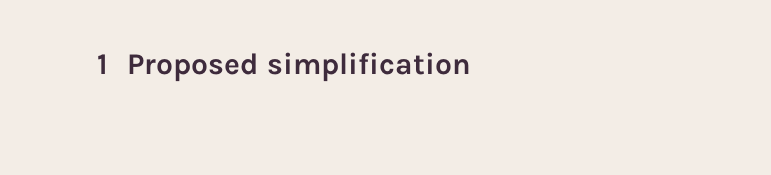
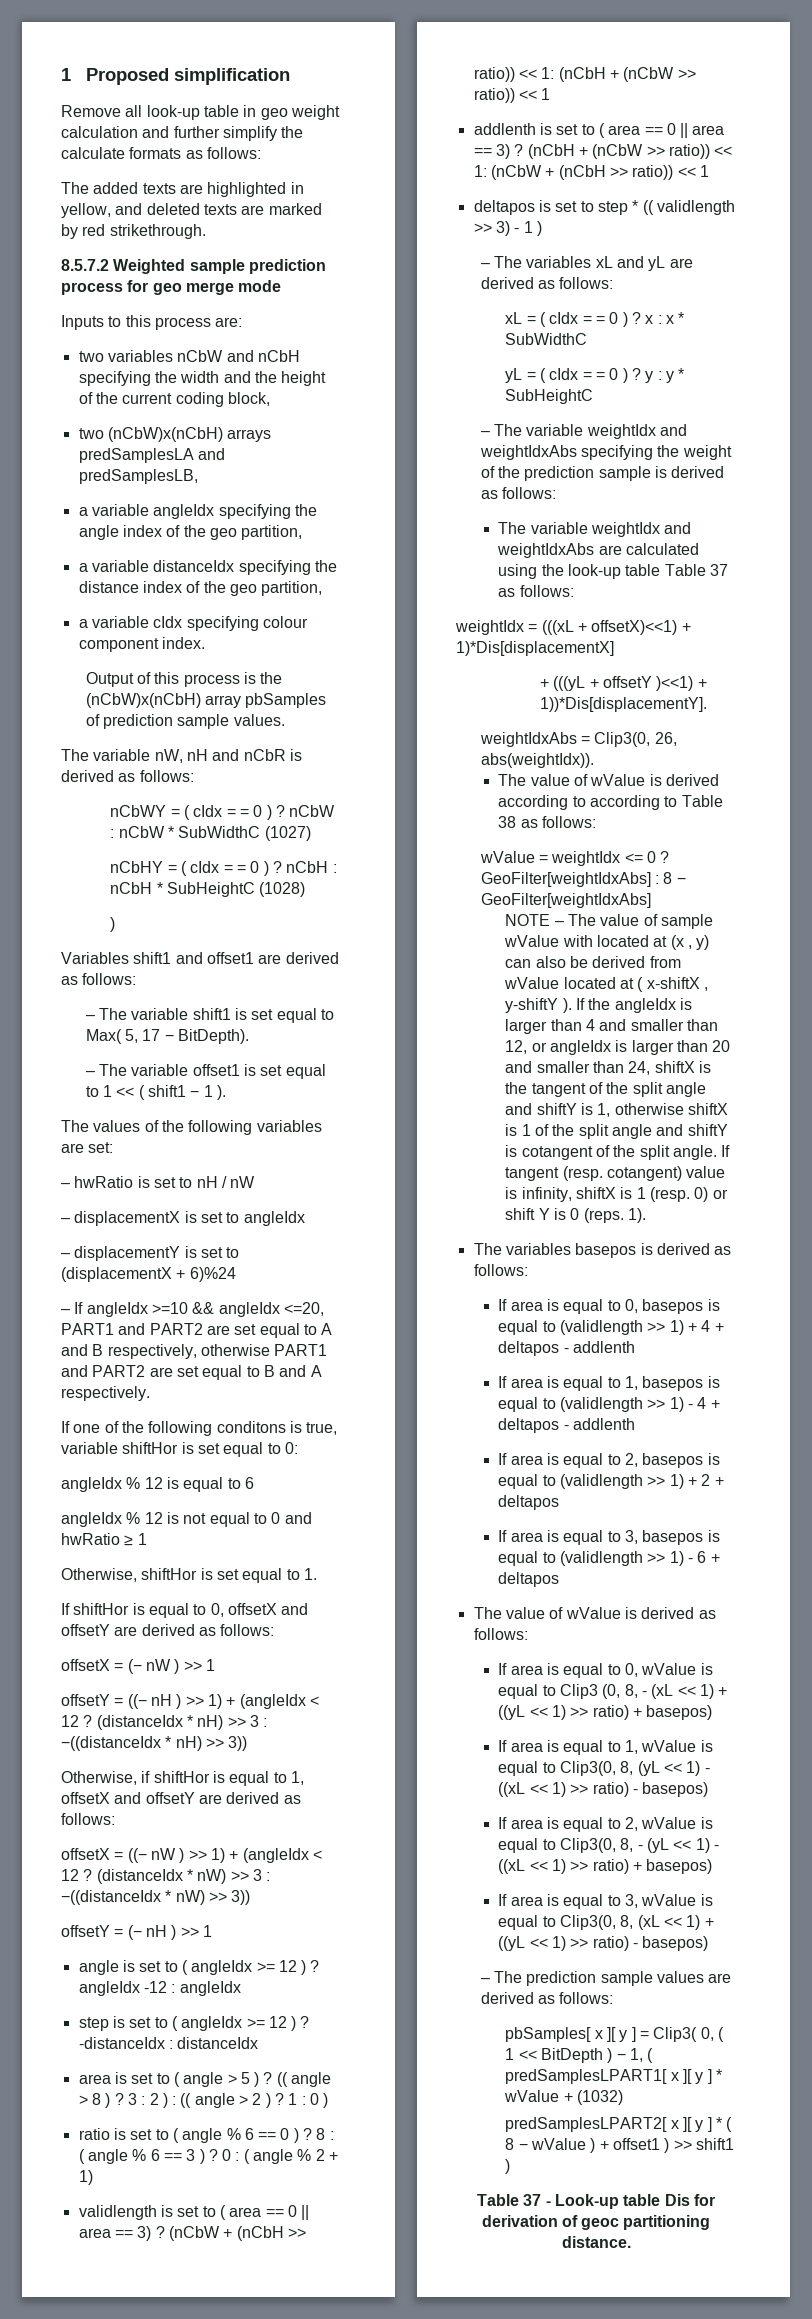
+ Remove all look-up table in geo weight calculation and further simplify the calculate formats as follows:
+ The added texts are highlighted in yellow, and deleted texts are marked by red strikethrough.
+ 8.5.7.2 Weighted sample prediction process for geo merge mode
+ Inputs to this process are:
+ two variables nCbW and nCbH specifying the width and the height of the current coding block,
+ two (nCbW)x(nCbH) arrays predSamplesLA and predSamplesLB,
+ a variable angleIdx specifying the angle index of the geo partition,
+ a variable distanceIdx specifying the distance index of the geo partition,
+ a variable cIdx specifying colour component index.
+ Output of this process is the (nCbW)x(nCbH) array pbSamples of prediction sample values.
+ The variable nW, nH and nCbR is derived as follows:
+ nCbWY = ( cIdx = = 0 ) ? nCbW : nCbW * SubWidthC (1027)
+ nCbHY = ( cIdx = = 0 ) ? nCbH : nCbH * SubHeightC (1028)
+ )
+ Variables shift1 and offset1 are derived as follows:
+ – The variable shift1 is set equal to Max( 5, 17 − BitDepth).
+ – The variable offset1 is set equal to 1 << ( shift1 − 1 ).
+ The values of the following variables are set:
+ – hwRatio is set to nH / nW
+ – displacementX is set to angleIdx
+ – displacementY is set to (displacementX + 6)%24
+ – If angleIdx >=10 && angleIdx <=20, PART1 and PART2 are set equal to A and B respectively, otherwise PART1 and PART2 are set equal to B and A respectively.
+ If one of the following conditons is true, variable shiftHor is set equal to 0:
+ angleIdx % 12 is equal to 6
+ angleIdx % 12 is not equal to 0 and hwRatio ≥ 1
+ Otherwise, shiftHor is set equal to 1.
+ If shiftHor is equal to 0, offsetX and offsetY are derived as follows:
+ offsetX = (− nW ) >> 1
+ offsetY = ((− nH ) >> 1) + (angleIdx < 12 ? (distanceIdx * nH) >> 3 : −((distanceIdx * nH) >> 3))
+ Otherwise, if shiftHor is equal to 1, offsetX and offsetY are derived as follows:
+ offsetX = ((− nW ) >> 1) + (angleIdx < 12 ? (distanceIdx * nW) >> 3 : −((distanceIdx * nW) >> 3))
+ offsetY = (− nH ) >> 1
+ angle is set to ( angleIdx >= 12 ) ? angleIdx -12 : angleIdx
+ step is set to ( angleIdx >= 12 ) ? -distanceIdx : distanceIdx
+ area is set to ( angle > 5 ) ? (( angle > 8 ) ? 3 : 2 ) : (( angle > 2 ) ? 1 : 0 )
+ ratio is set to ( angle % 6 == 0 ) ? 8 : ( angle % 6 == 3 ) ? 0 : ( angle % 2 + 1)
+ validlength is set to ( area == 0 || area == 3) ? (nCbW + (nCbH >> ratio)) << 1: (nCbH + (nCbW >> ratio)) << 1
+ addlenth is set to ( area == 0 || area == 3) ? (nCbH + (nCbW >> ratio)) << 1: (nCbW + (nCbH >> ratio)) << 1
+ deltapos is set to step * (( validlength >> 3) - 1 )
+ – The variables xL and yL are derived as follows:
+ xL = ( cIdx = = 0 ) ? x : x * SubWidthC
+ yL = ( cIdx = = 0 ) ? y : y * SubHeightC
+ – The variable weightIdx and weightIdxAbs specifying the weight of the prediction sample is derived as follows:
+ The variable weightIdx and weightIdxAbs are calculated using the look-up table Table 37 as follows:
+ weightIdx = (((xL + offsetX)<<1) + 1)*Dis[displacementX]
+ + (((yL + offsetY )<<1) + 1))*Dis[displacementY].
+ weightIdxAbs = Clip3(0, 26, abs(weightIdx)).
+ The value of wValue is derived according to according to Table 38 as follows:
+ wValue = weightIdx <= 0 ? GeoFilter[weightIdxAbs] : 8 − GeoFilter[weightIdxAbs]
+ NOTE – The value of sample wValue with located at (x , y) can also be derived from wValue located at ( x-shiftX , y-shiftY ). If the angleIdx is larger than 4 and smaller than 12, or angleIdx is larger than 20 and smaller than 24, shiftX is the tangent of the split angle and shiftY is 1, otherwise shiftX is 1 of the split angle and shiftY is cotangent of the split angle. If tangent (resp. cotangent) value is infinity, shiftX is 1 (resp. 0) or shift Y is 0 (reps. 1).
+ The variables basepos is derived as follows:
+ If area is equal to 0, basepos is equal to (validlength >> 1) + 4 + deltapos - addlenth
+ If area is equal to 1, basepos is equal to (validlength >> 1) - 4 + deltapos - addlenth
+ If area is equal to 2, basepos is equal to (validlength >> 1) + 2 + deltapos
+ If area is equal to 3, basepos is equal to (validlength >> 1) - 6 + deltapos
+ The value of wValue is derived as follows:
+ If area is equal to 0, wValue is equal to Clip3 (0, 8, - (xL << 1) + ((yL << 1) >> ratio) + basepos)
+ If area is equal to 1, wValue is equal to Clip3(0, 8, (yL << 1) - ((xL << 1) >> ratio) - basepos)
+ If area is equal to 2, wValue is equal to Clip3(0, 8, - (yL << 1) - ((xL << 1) >> ratio) + basepos)
+ If area is equal to 3, wValue is equal to Clip3(0, 8, (xL << 1) + ((yL << 1) >> ratio) - basepos)
+ – The prediction sample values are derived as follows:
+ pbSamples[ x ][ y ] = Clip3( 0, ( 1 << BitDepth ) − 1, ( predSamplesLPART1[ x ][ y ] * wValue + (1032)
+ predSamplesLPART2[ x ][ y ] * ( 8 − wValue ) + offset1 ) >> shift1 )
+ Table 37 - Look-up table Dis for derivation of geoc partitioning distance.

